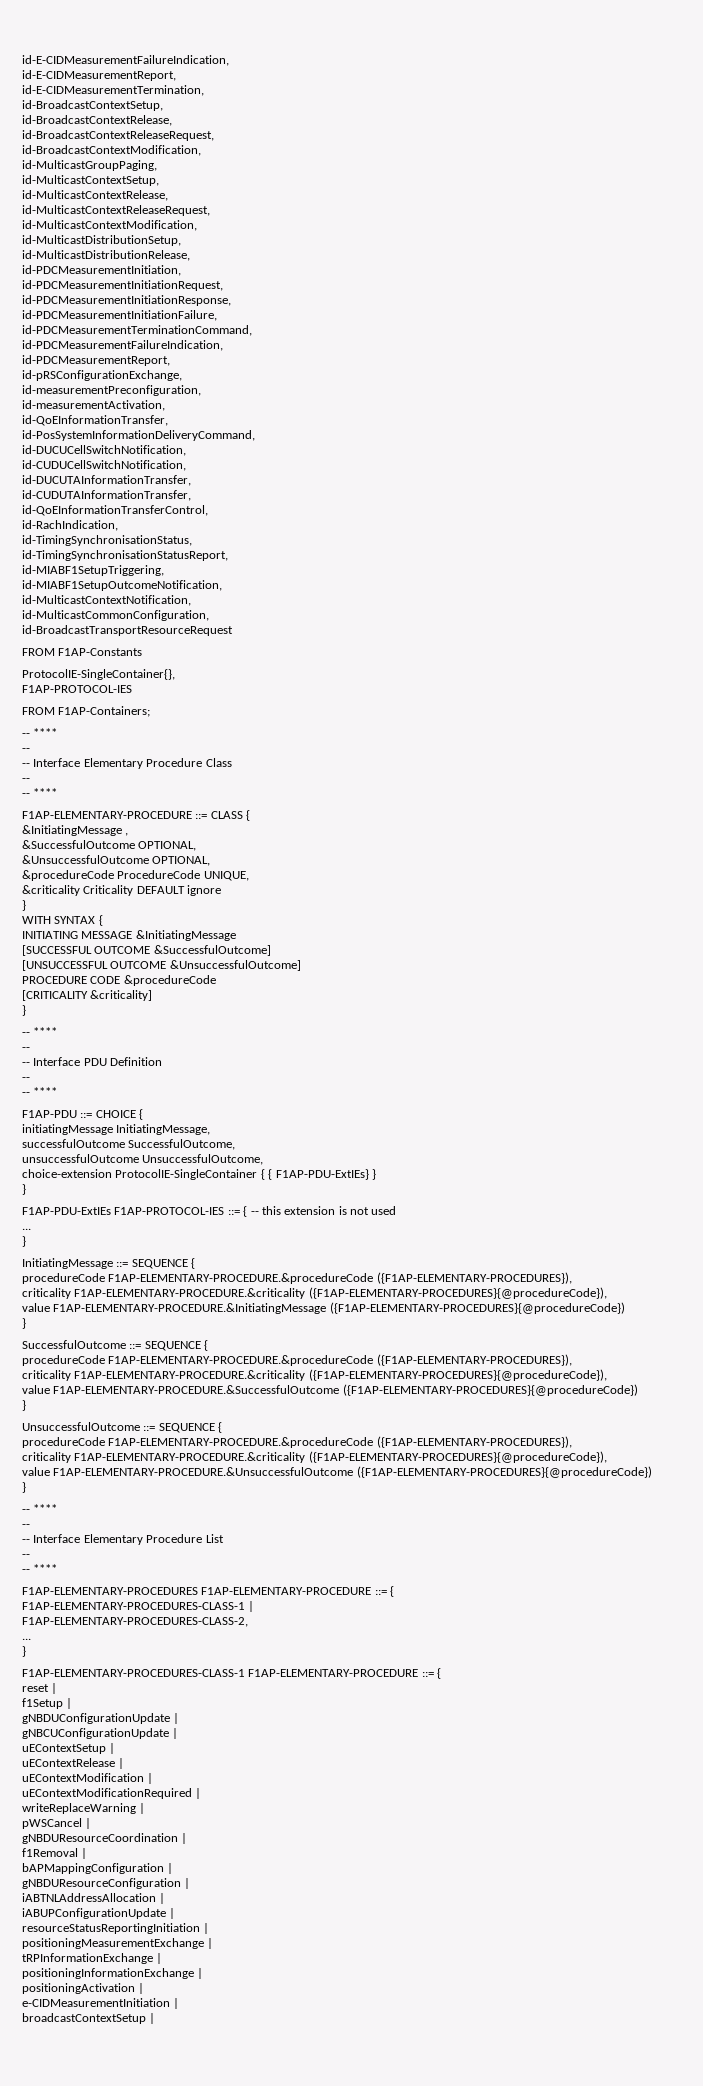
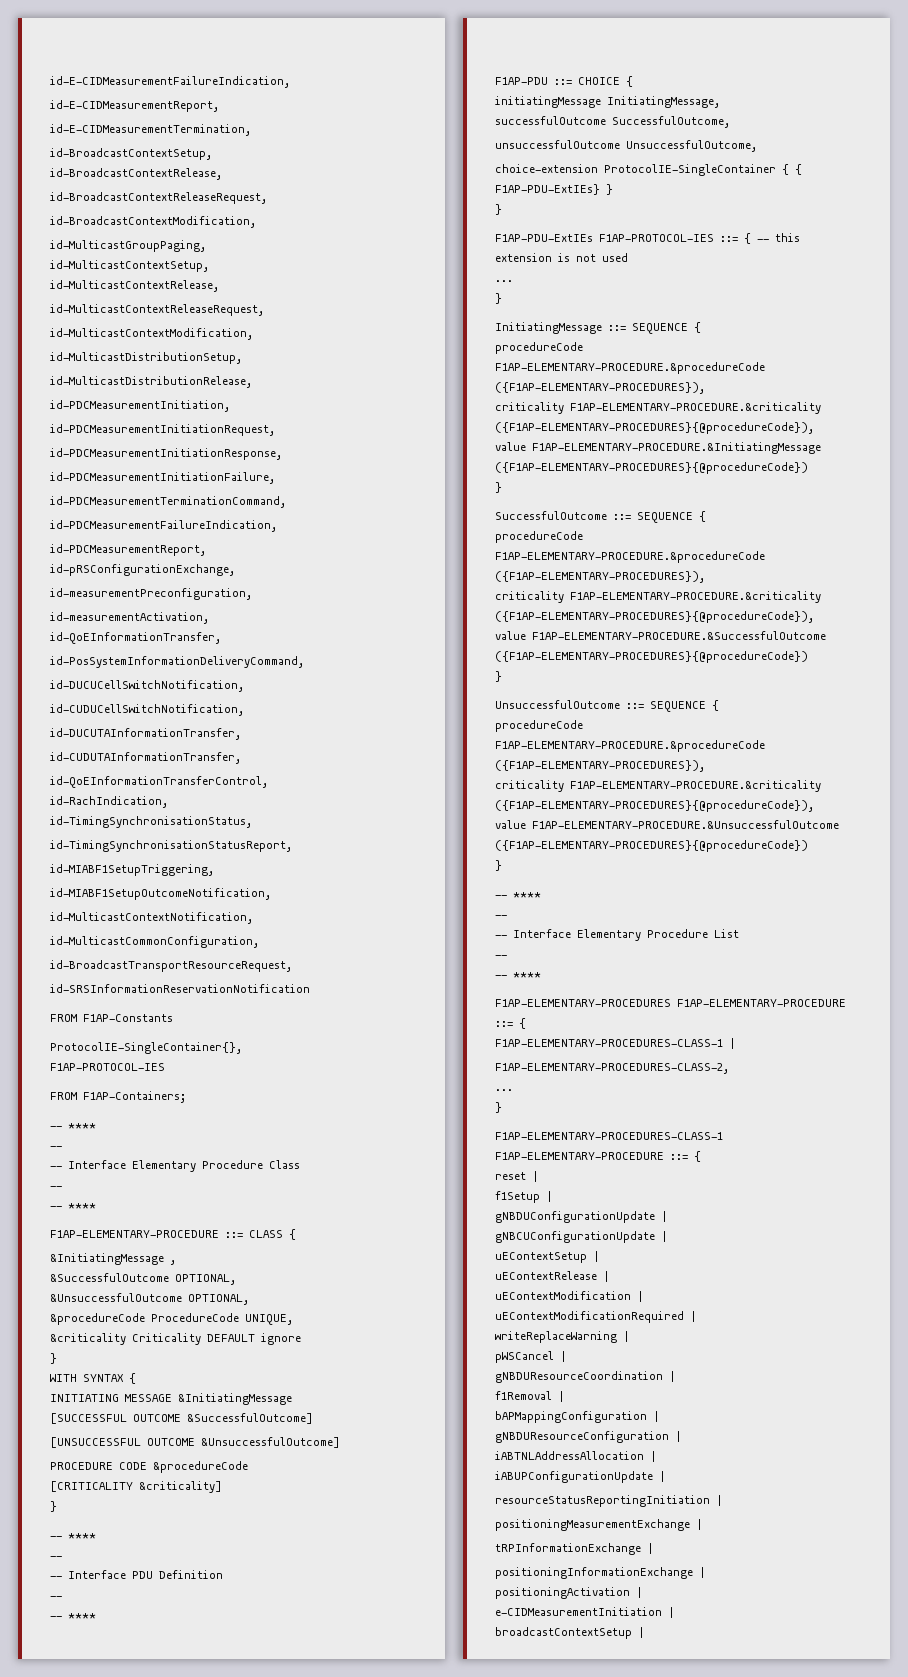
- id-BroadcastTransportResourceRequest
+ id-BroadcastTransportResourceRequest,
+ id-SRSInformationReservationNotification

